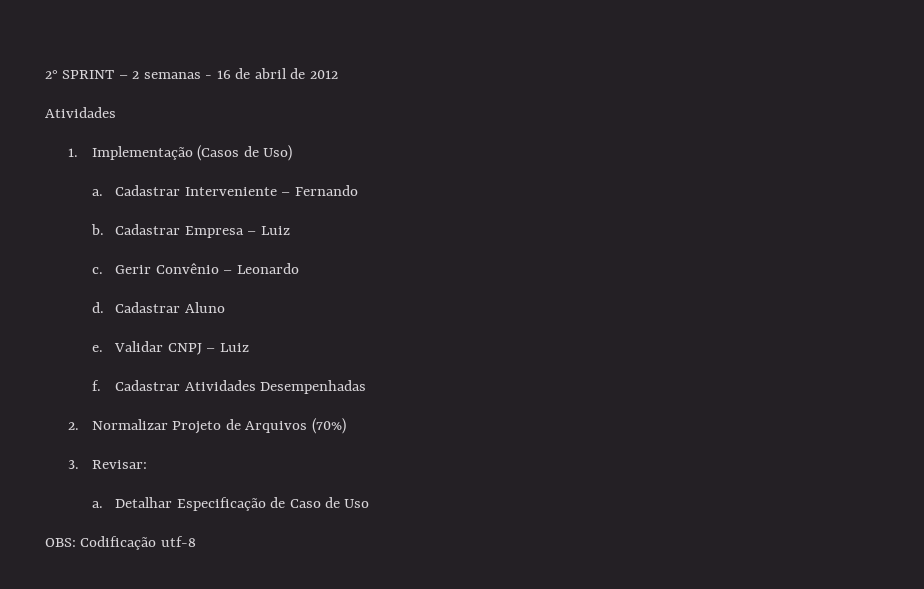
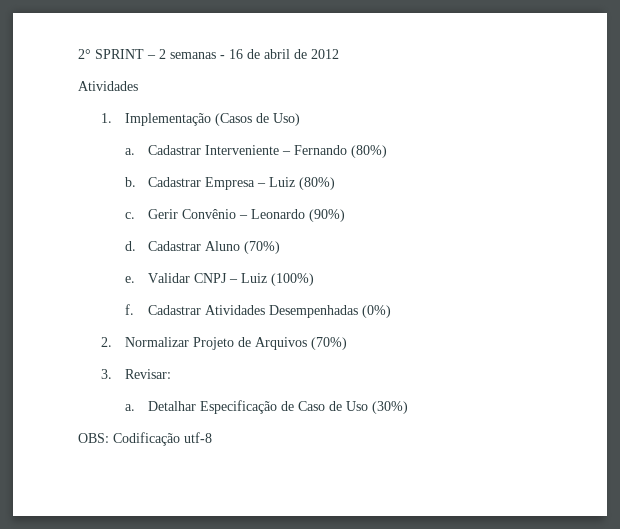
- Cadastrar Interveniente – Fernando
+ Cadastrar Interveniente – Fernando (80%)
- Cadastrar Empresa – Luiz
+ Cadastrar Empresa – Luiz (80%)
- Gerir Convênio – Leonardo
+ Gerir Convênio – Leonardo (90%)
- Cadastrar Aluno
+ Cadastrar Aluno (70%)
- Validar CNPJ – Luiz
+ Validar CNPJ – Luiz (100%)
- Cadastrar Atividades Desempenhadas
+ Cadastrar Atividades Desempenhadas (0%)
- Detalhar Especificação de Caso de Uso
+ Detalhar Especificação de Caso de Uso (30%)

